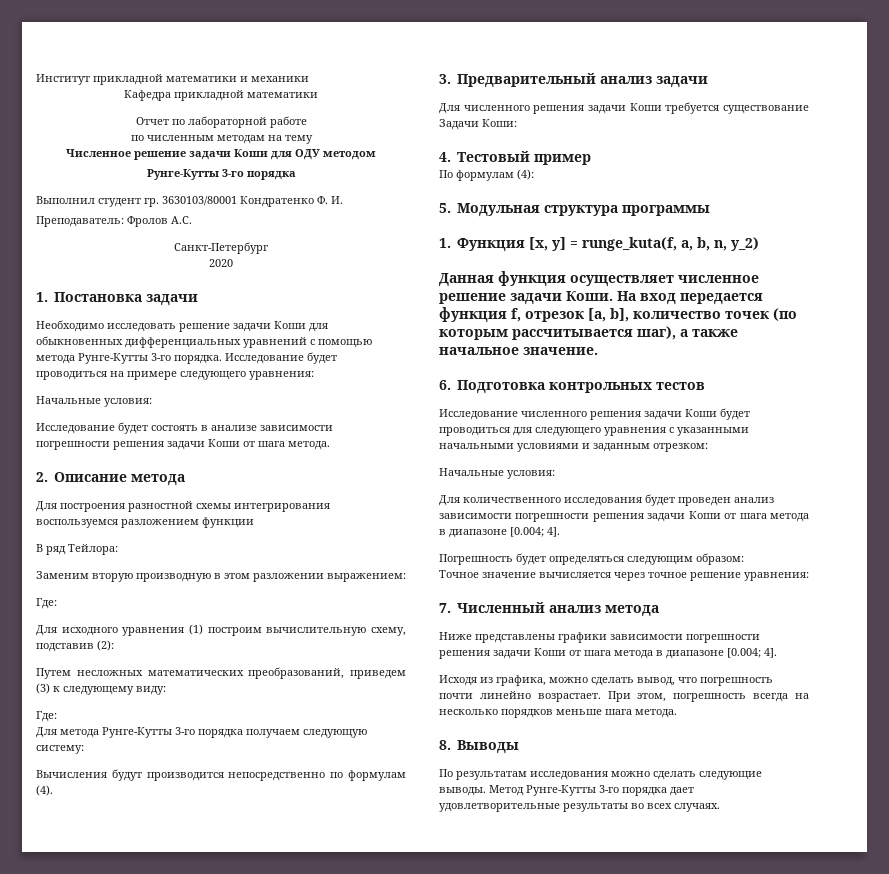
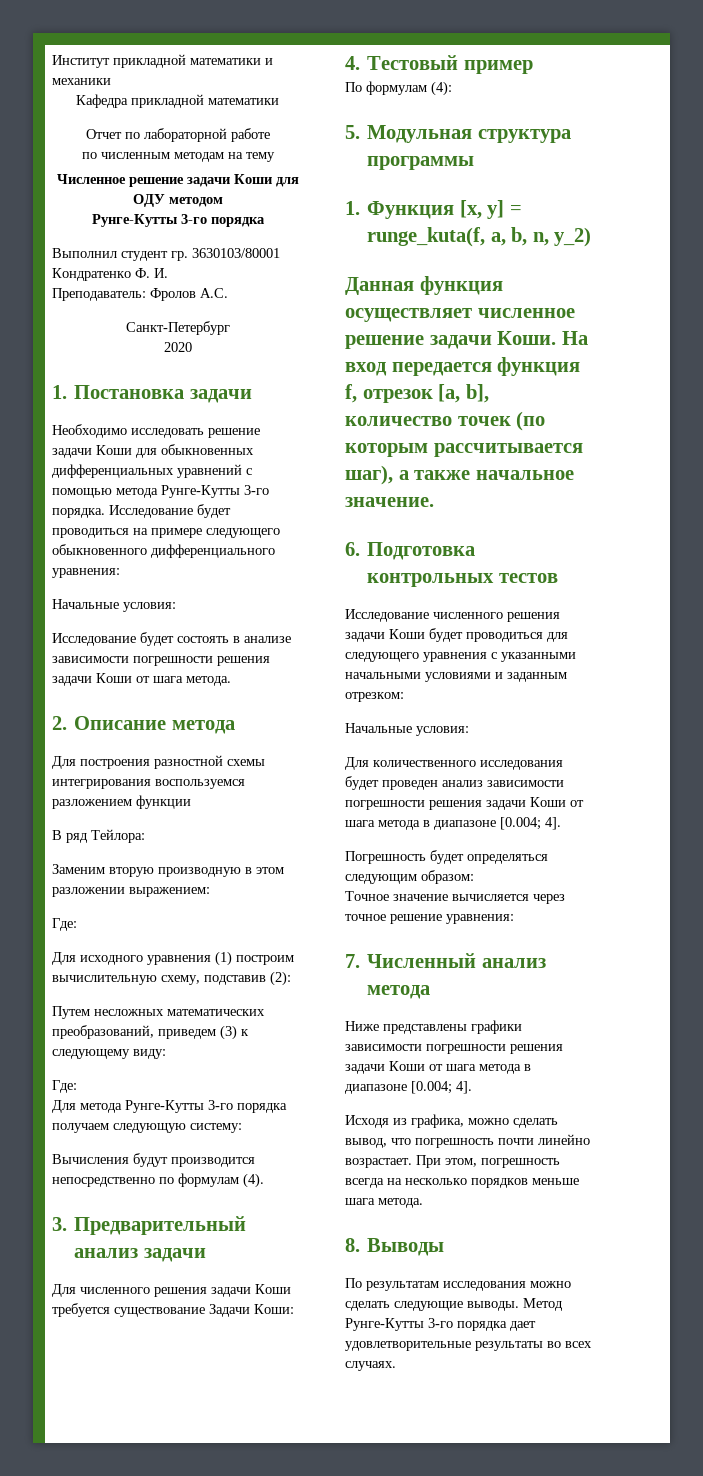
- Исследование будет проводиться на примере следующего уравнения:
+ Исследование будет проводиться на примере следующего обыкновенного дифференциального уравнения:

